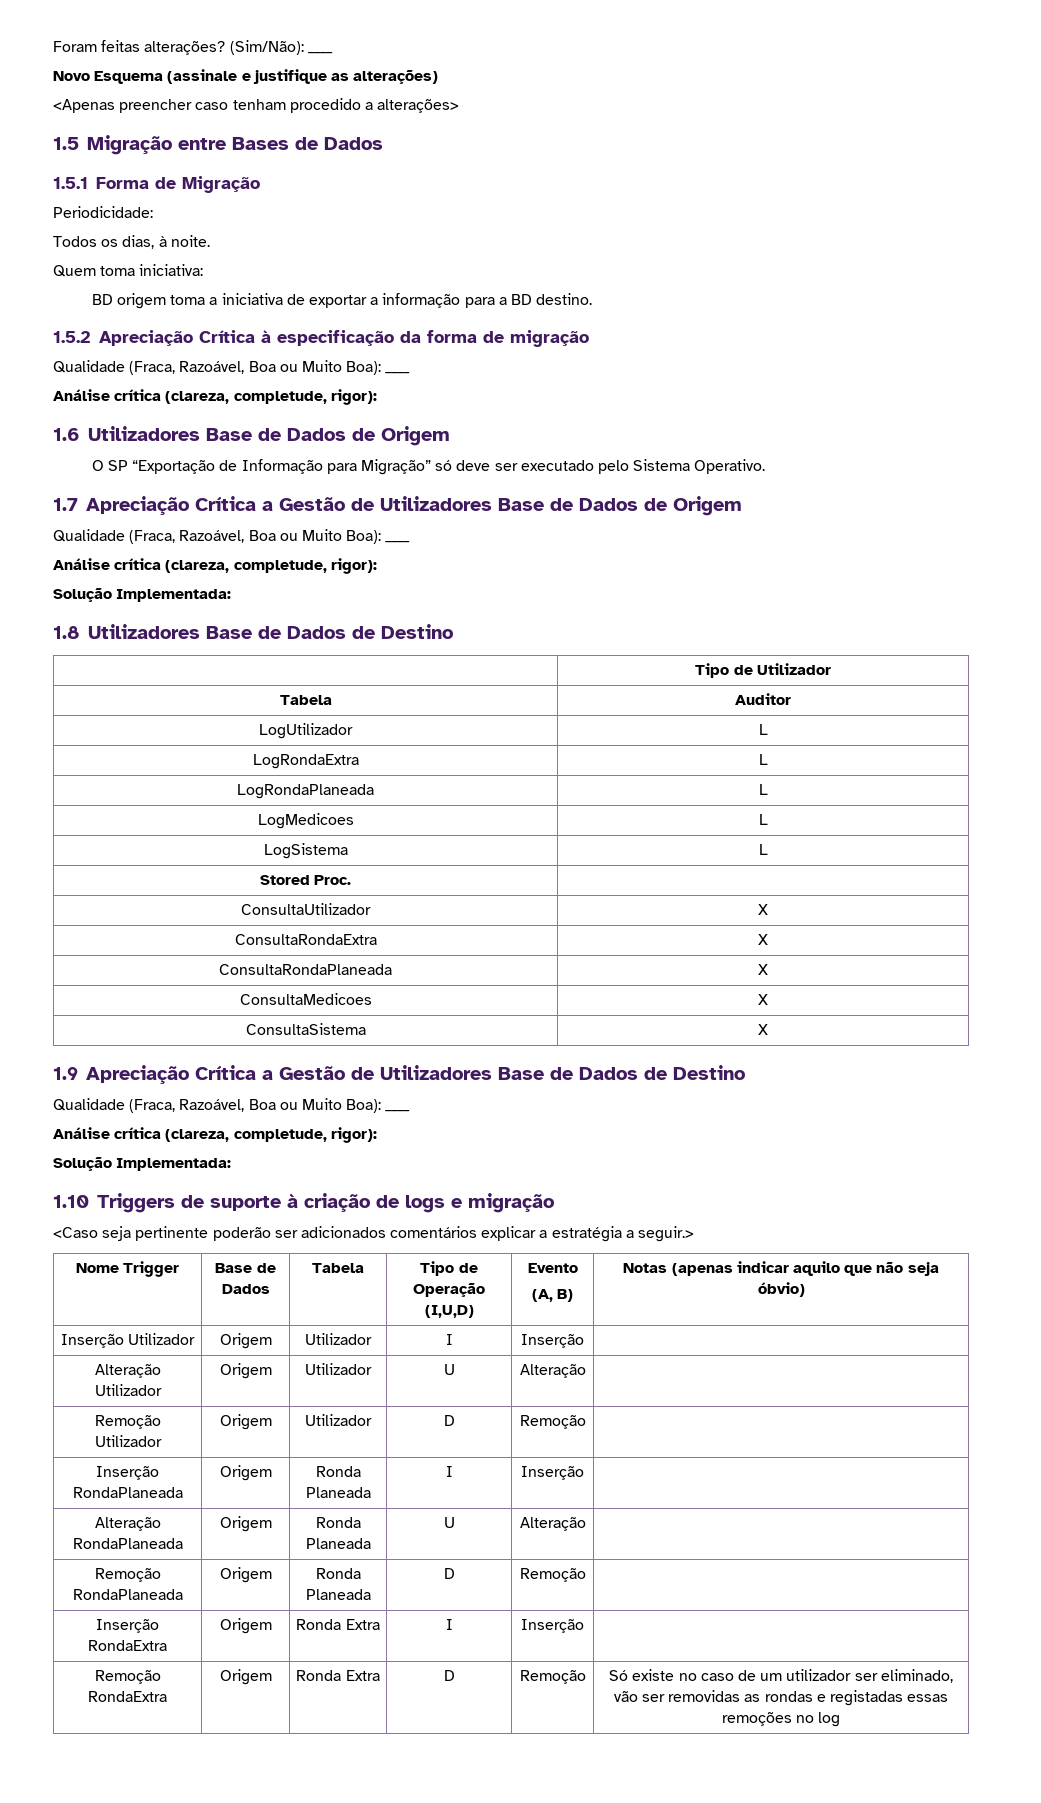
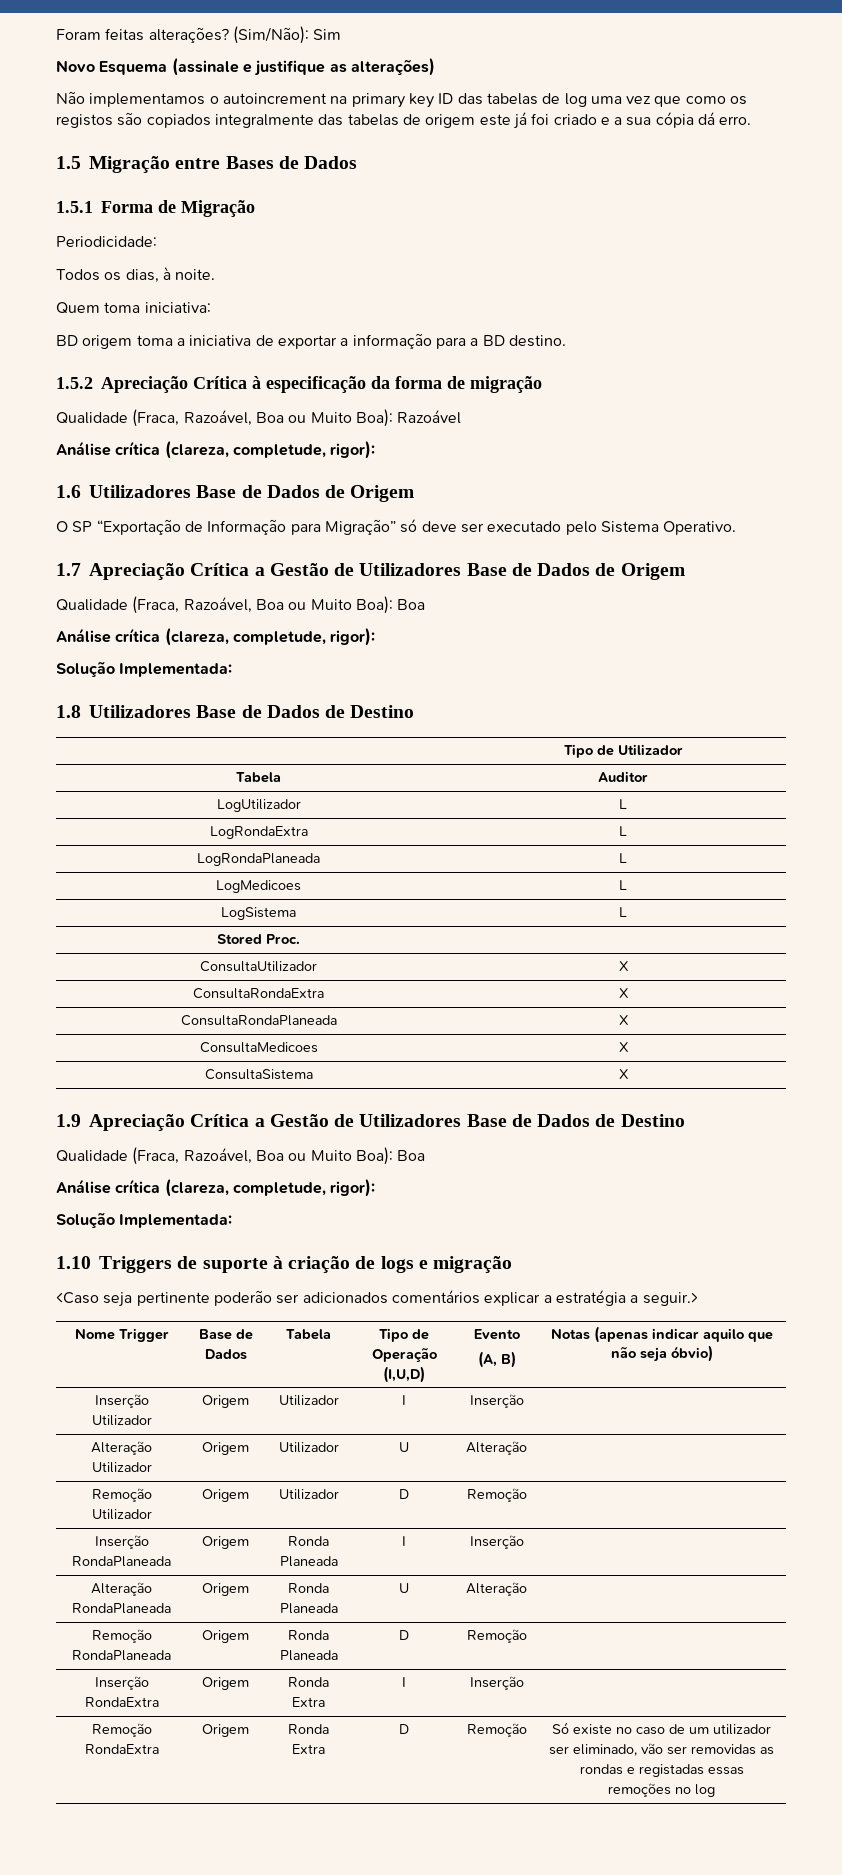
- (Sim/Não): ____
+ (Sim/Não): Sim
- <Apenas preencher caso tenham procedido a alterações>
+ Não implementamos o autoincrement na primary key ID das tabelas de log uma vez que como os registos são copiados integralmente das tabelas de origem este já foi criado e a sua cópia dá erro.
  1.5.2 Apreciação Crítica à especificação da forma de migração
- Qualidade (Fraca, Razoável, Boa ou Muito Boa): ____
+ Qualidade (Fraca, Razoável, Boa ou Muito Boa): Razoável
  1.7 Apreciação Crítica a Gestão de Utilizadores Base de Dados de Origem
- Qualidade (Fraca, Razoável, Boa ou Muito Boa): ____
+ Qualidade (Fraca, Razoável, Boa ou Muito Boa): Boa
  1.9 Apreciação Crítica a Gestão de Utilizadores Base de Dados de Destino
- Qualidade (Fraca, Razoável, Boa ou Muito Boa): ____
+ Qualidade (Fraca, Razoável, Boa ou Muito Boa): Boa

